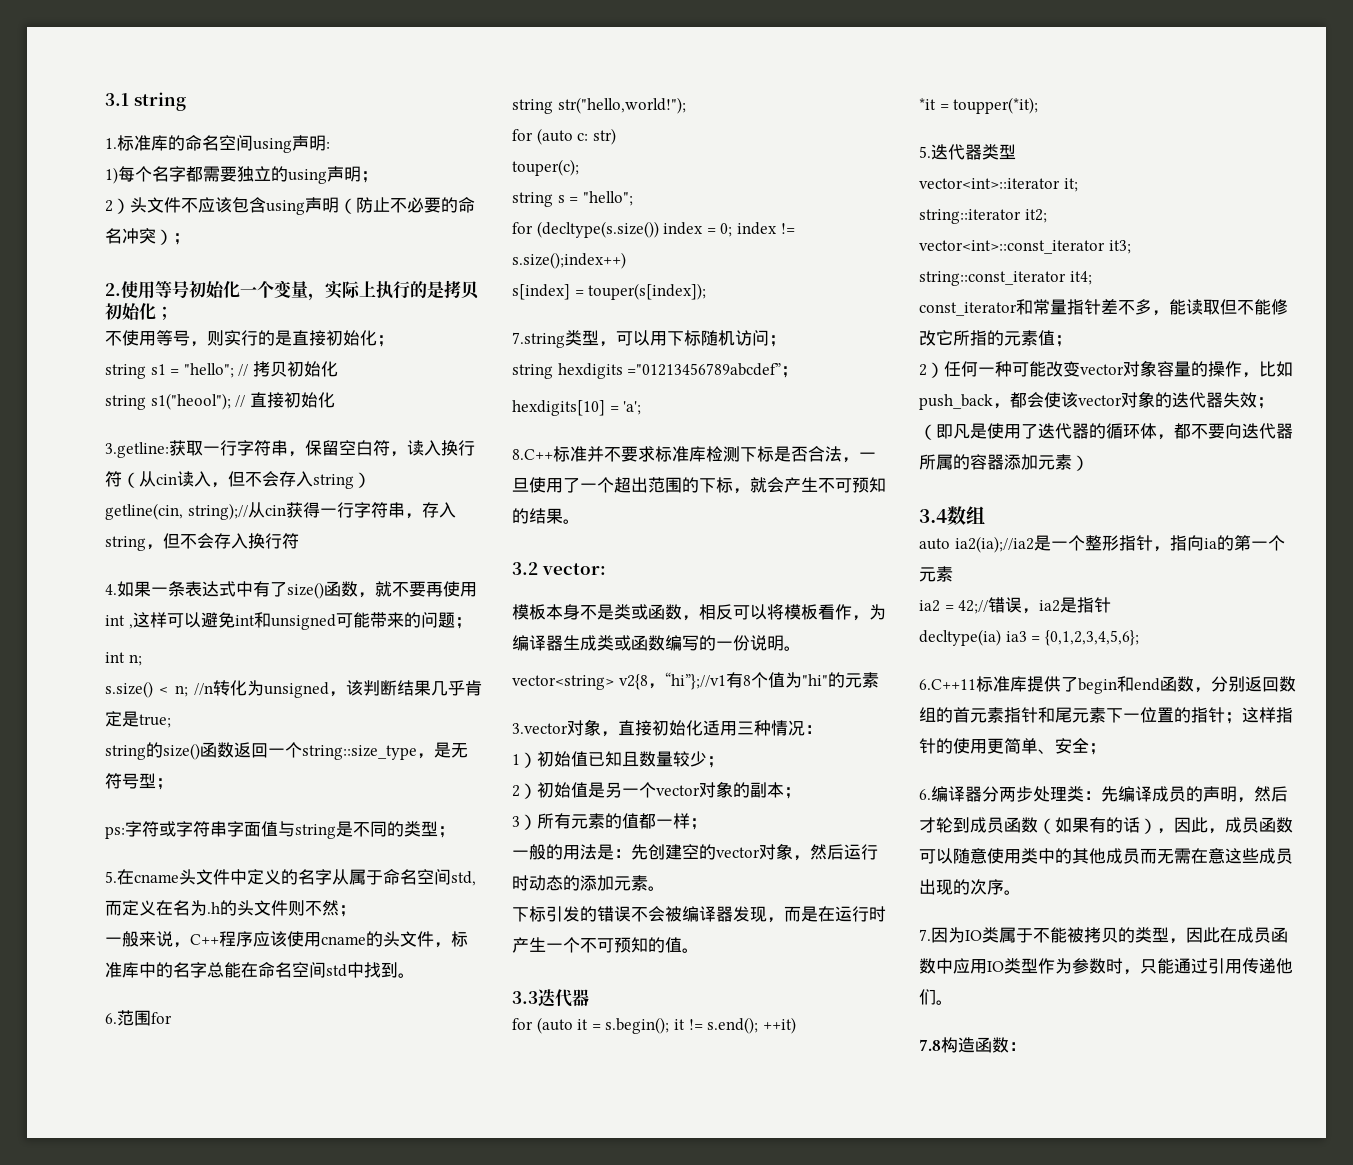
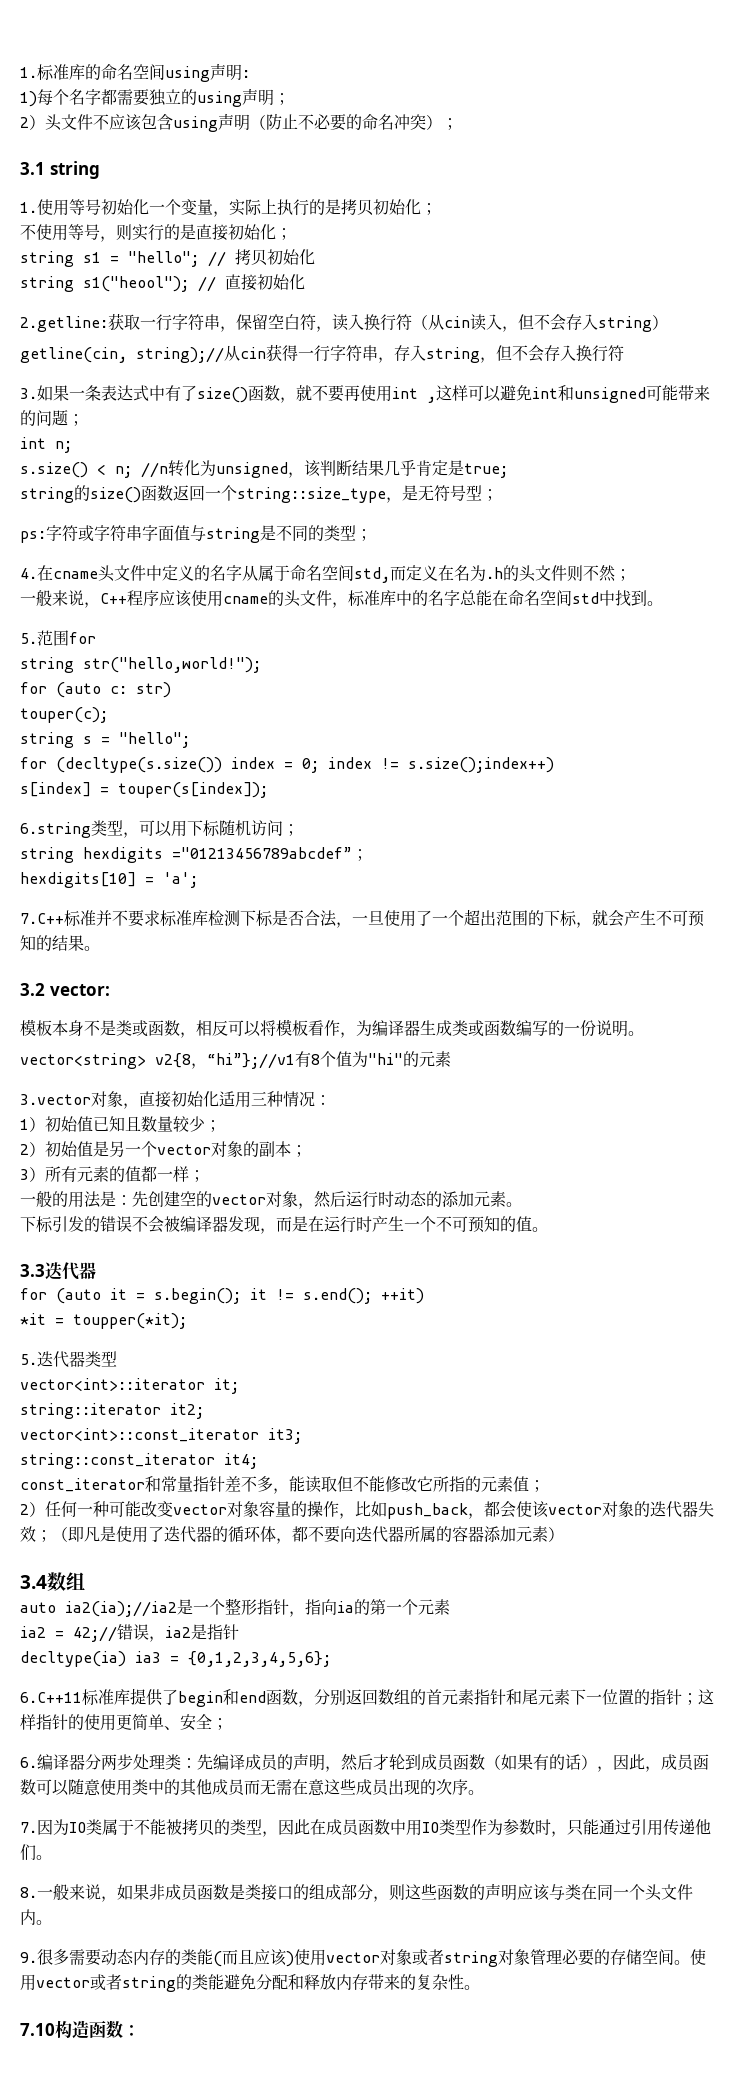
- 3.1 string
- 2.使用等号初始化一个变量，实际上执行的是拷贝初始化；
+ 3.1 string
+ 1.使用等号初始化一个变量，实际上执行的是拷贝初始化；
- 3.getline:获取一行字符串，保留空白符，读入换行符（从cin读入，但不会存入string）
+ 2.getline:获取一行字符串，保留空白符，读入换行符（从cin读入，但不会存入string）
- 4.如果一条表达式中有了size()函数，就不要再使用int ,这样可以避免int和unsigned可能带来的问题；
+ 3.如果一条表达式中有了size()函数，就不要再使用int ,这样可以避免int和unsigned可能带来的问题；
- 5.在cname头文件中定义的名字从属于命名空间std,而定义在名为.h的头文件则不然；
+ 4.在cname头文件中定义的名字从属于命名空间std,而定义在名为.h的头文件则不然；
- 6.范围for
+ 5.范围for
- 7.string类型，可以用下标随机访问；
+ 6.string类型，可以用下标随机访问；
- 8.C++标准并不要求标准库检测下标是否合法，一旦使用了一个超出范围的下标，就会产生不可预知的结果。
+ 7.C++标准并不要求标准库检测下标是否合法，一旦使用了一个超出范围的下标，就会产生不可预知的结果。
- 7.因为IO类属于不能被拷贝的类型，因此在成员函数中应用IO类型作为参数时，只能通过引用传递他们。
+ 7.因为IO类属于不能被拷贝的类型，因此在成员函数中用IO类型作为参数时，只能通过引用传递他们。
- 7.8构造函数：
+ 8.一般来说，如果非成员函数是类接口的组成部分，则这些函数的声明应该与类在同一个头文件内。
+ 9.很多需要动态内存的类能(而且应该)使用vector对象或者string对象管理必要的存储空间。使用vector或者string的类能避免分配和释放内存带来的复杂性。
+ 7.10构造函数：

